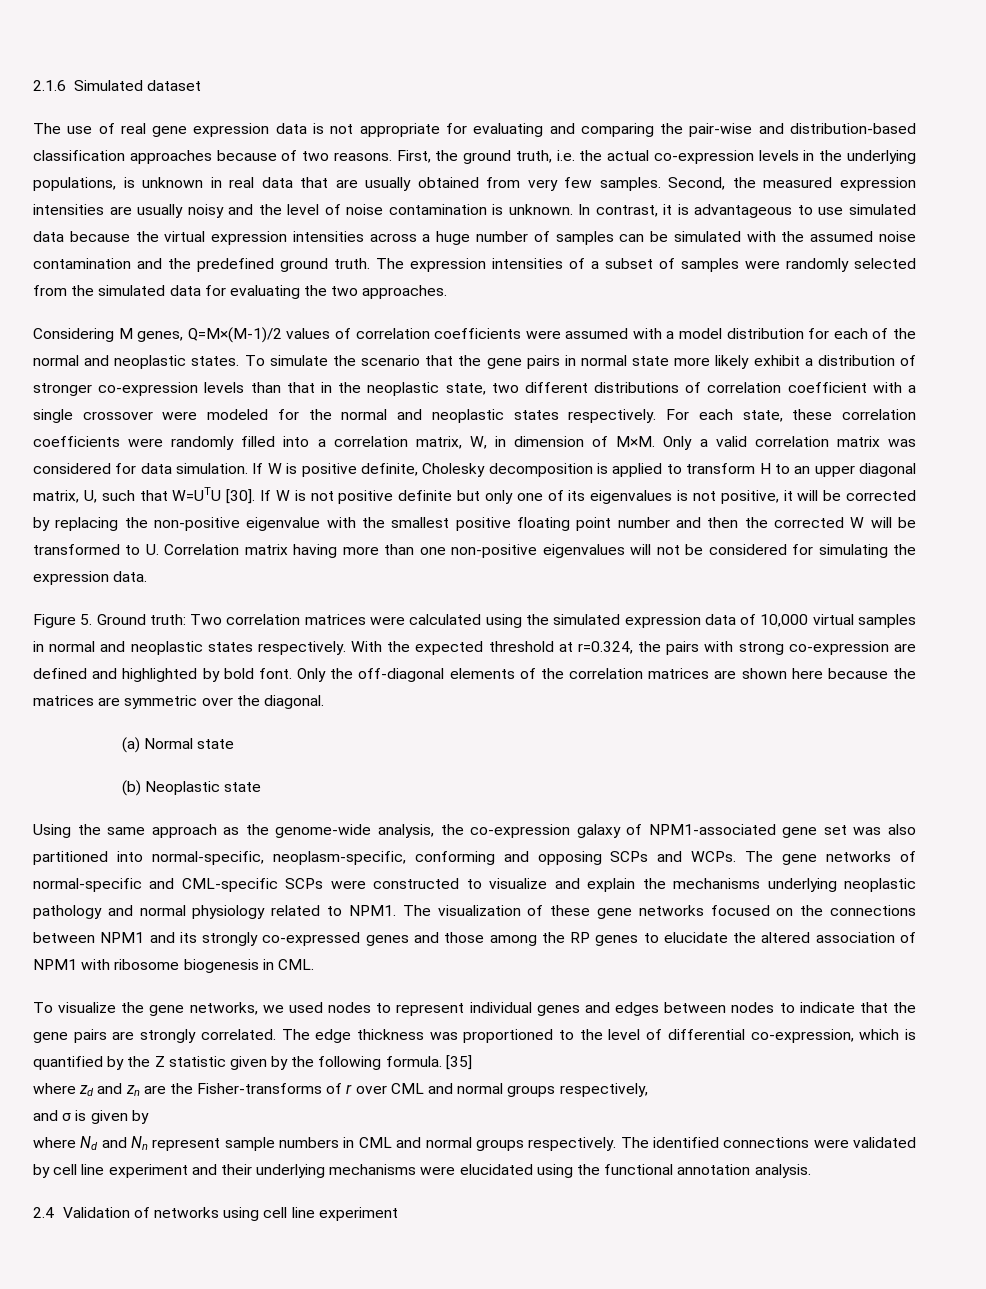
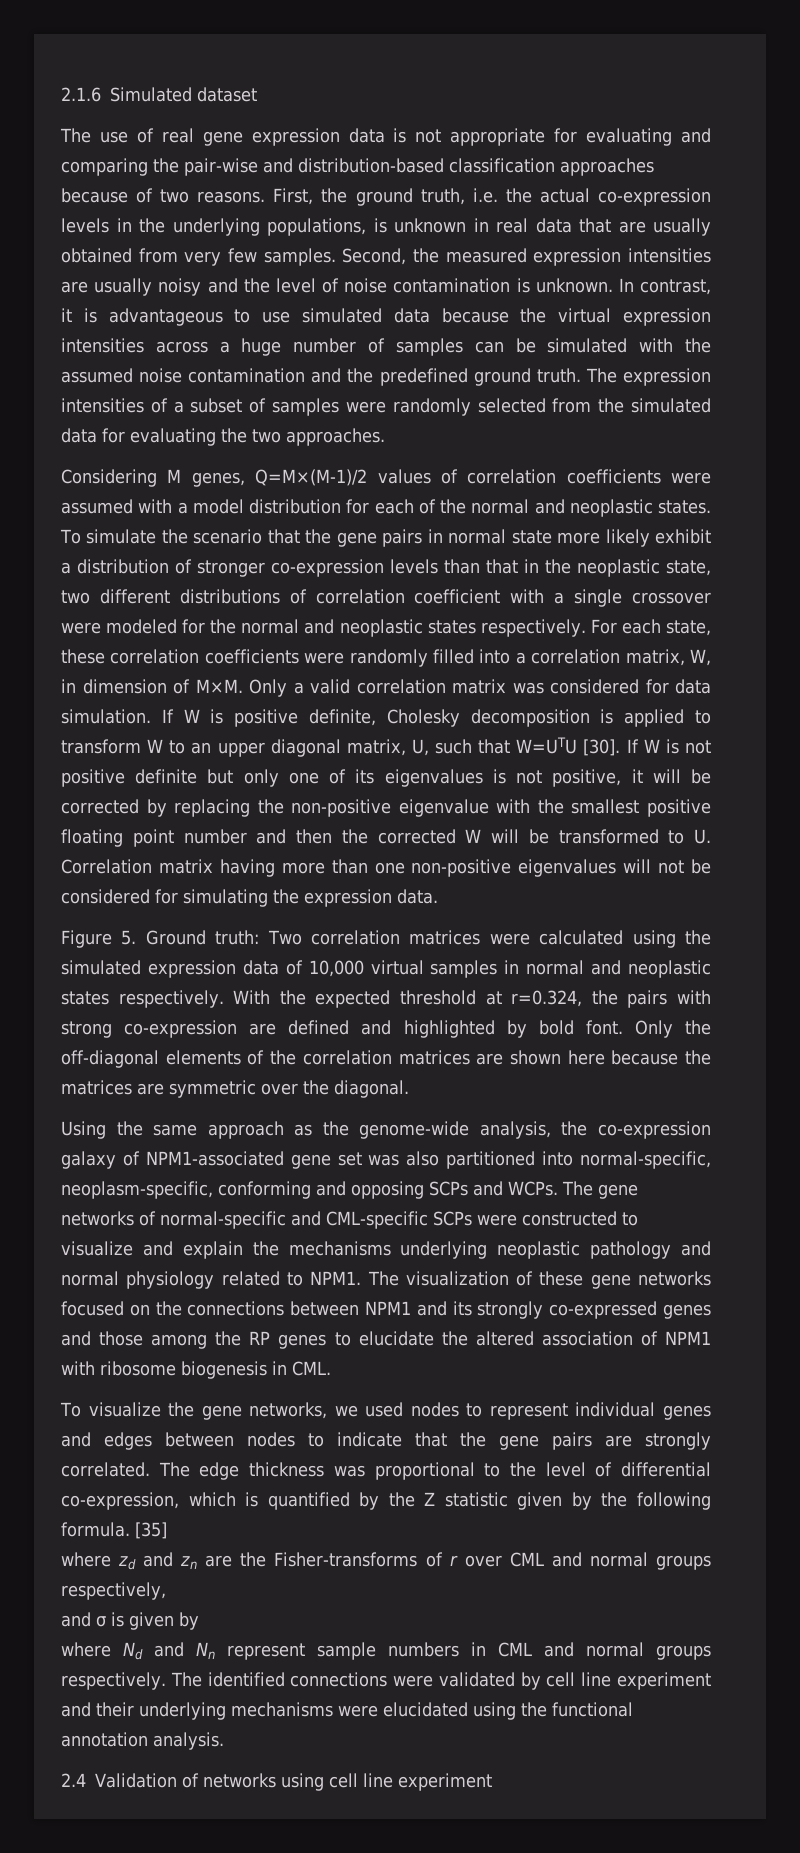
- If W is positive definite, Cholesky decomposition is applied to transform H to an upper diagonal matrix, U, such that W=UTU [30].
+ If W is positive definite, Cholesky decomposition is applied to transform W to an upper diagonal matrix, U, such that W=UTU [30].
- (a) Normal state
- (b) Neoplastic state
- The edge thickness was proportioned to the level of differential co-expression, which is quantified by the Z statistic given by the following formula.
+ The edge thickness was proportional to the level of differential co-expression, which is quantified by the Z statistic given by the following formula.

